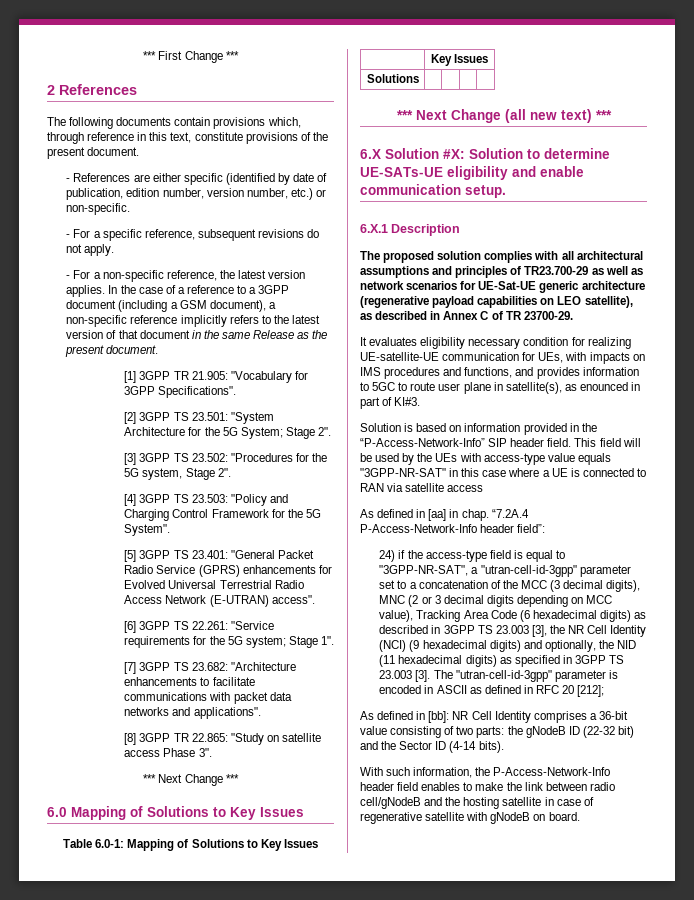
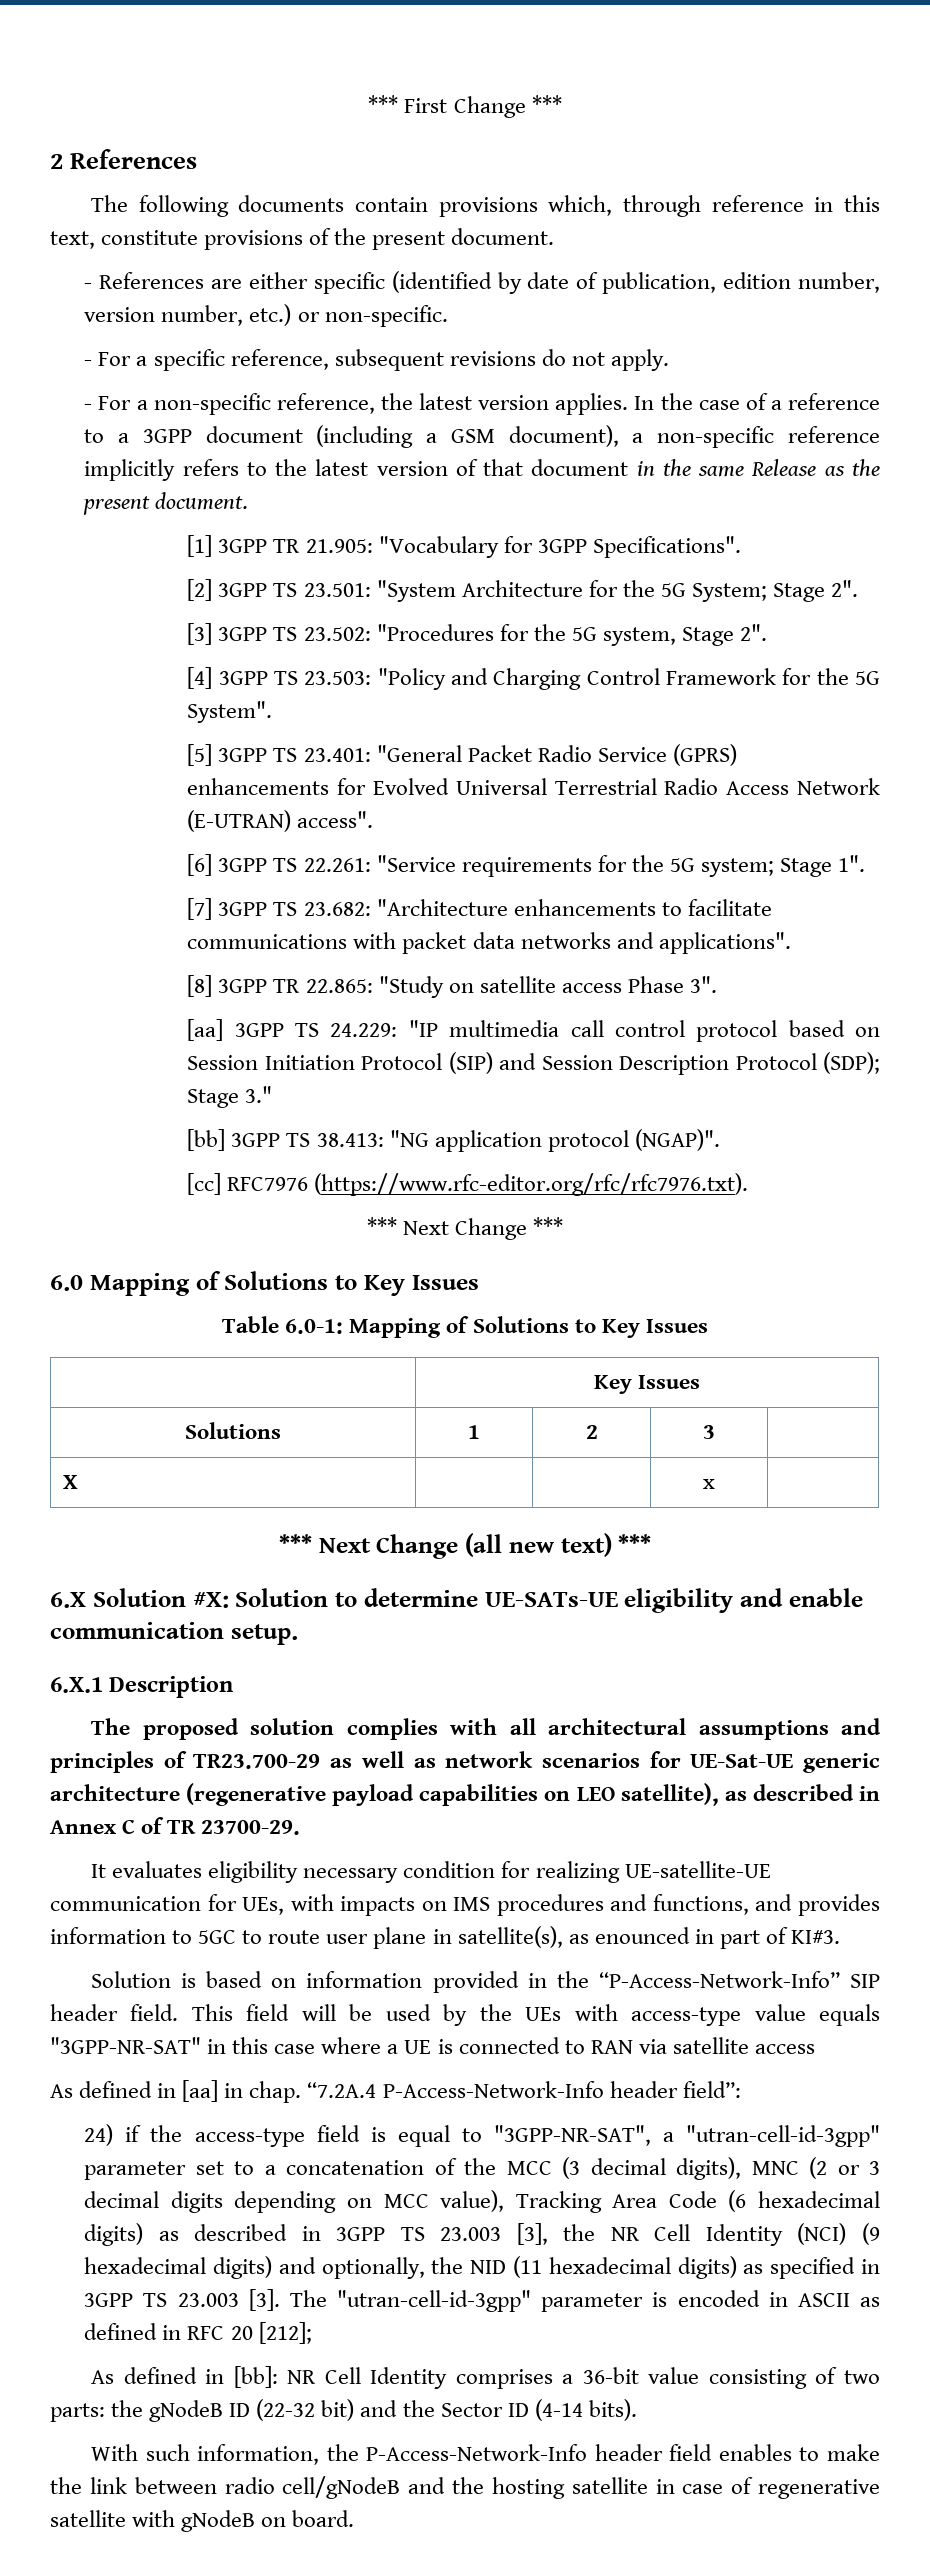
+ [aa] 3GPP TS 24.229: "IP multimedia call control protocol based on Session Initiation Protocol (SIP) and Session Description Protocol (SDP); Stage 3."
+ [bb] 3GPP TS 38.413: "NG application protocol (NGAP)".
+ [cc] RFC7976 (https://www.rfc-editor.org/rfc/rfc7976.txt).
- Solutions | | | |
+ Solutions | 1 | 2 | 3 |
+ X | | | x |

